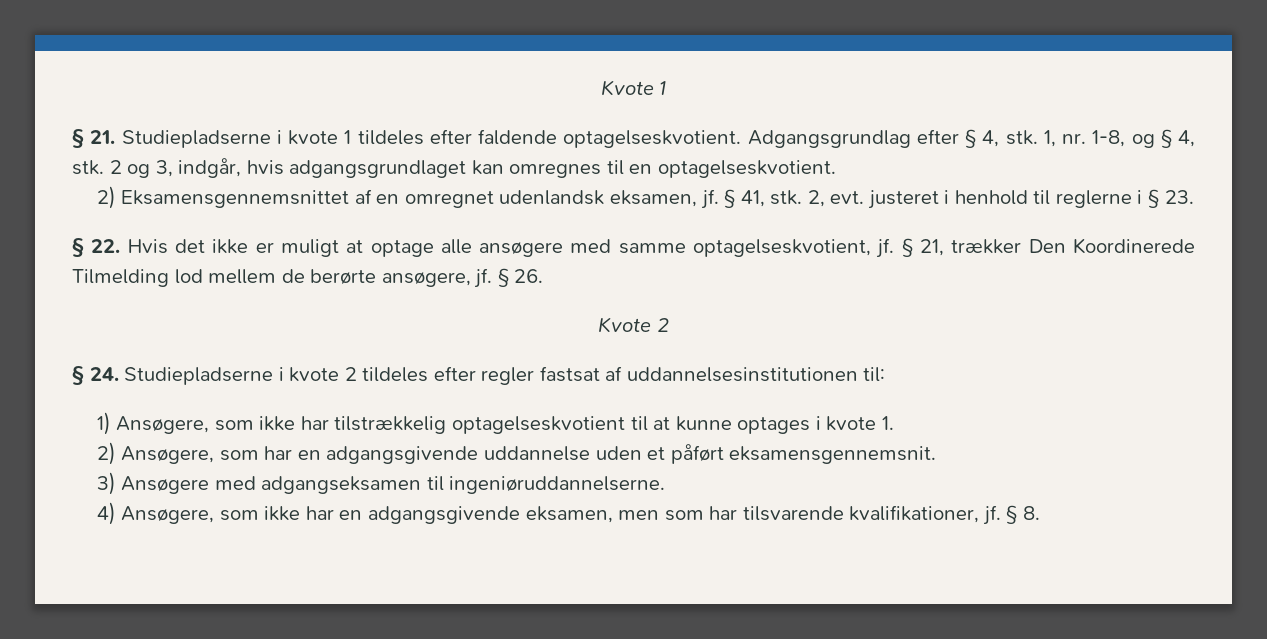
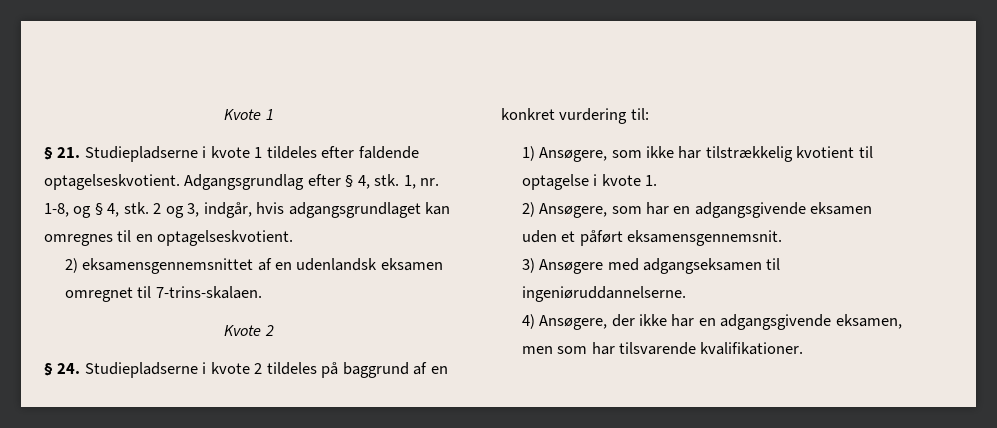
- 2) Eksamensgennemsnittet af en omregnet udenlandsk eksamen, jf. § 41, stk. 2, evt. justeret i henhold til reglerne i § 23.
- § 22. Hvis det ikke er muligt at optage alle ansøgere med samme optagelseskvotient, jf. § 21, trækker Den Koordinerede Tilmelding lod mellem de berørte ansøgere, jf. § 26.
+ 2) eksamensgennemsnittet af en udenlandsk eksamen omregnet til 7-trins-skalaen.
- § 24. Studiepladserne i kvote 2 tildeles efter regler fastsat af uddannelsesinstitutionen til:
+ § 24. Studiepladserne i kvote 2 tildeles på baggrund af en konkret vurdering til:
- 1) Ansøgere, som ikke har tilstrækkelig optagelseskvotient til at kunne optages i kvote 1.
+ 1) Ansøgere, som ikke har tilstrækkelig kvotient til optagelse i kvote 1.
- 2) Ansøgere, som har en adgangsgivende uddannelse uden et påført eksamensgennemsnit.
+ 2) Ansøgere, som har en adgangsgivende eksamen uden et påført eksamensgennemsnit.
- 4) Ansøgere, som ikke har en adgangsgivende eksamen, men som har tilsvarende kvalifikationer, jf. § 8.
+ 4) Ansøgere, der ikke har en adgangsgivende eksamen, men som har tilsvarende kvalifikationer.

